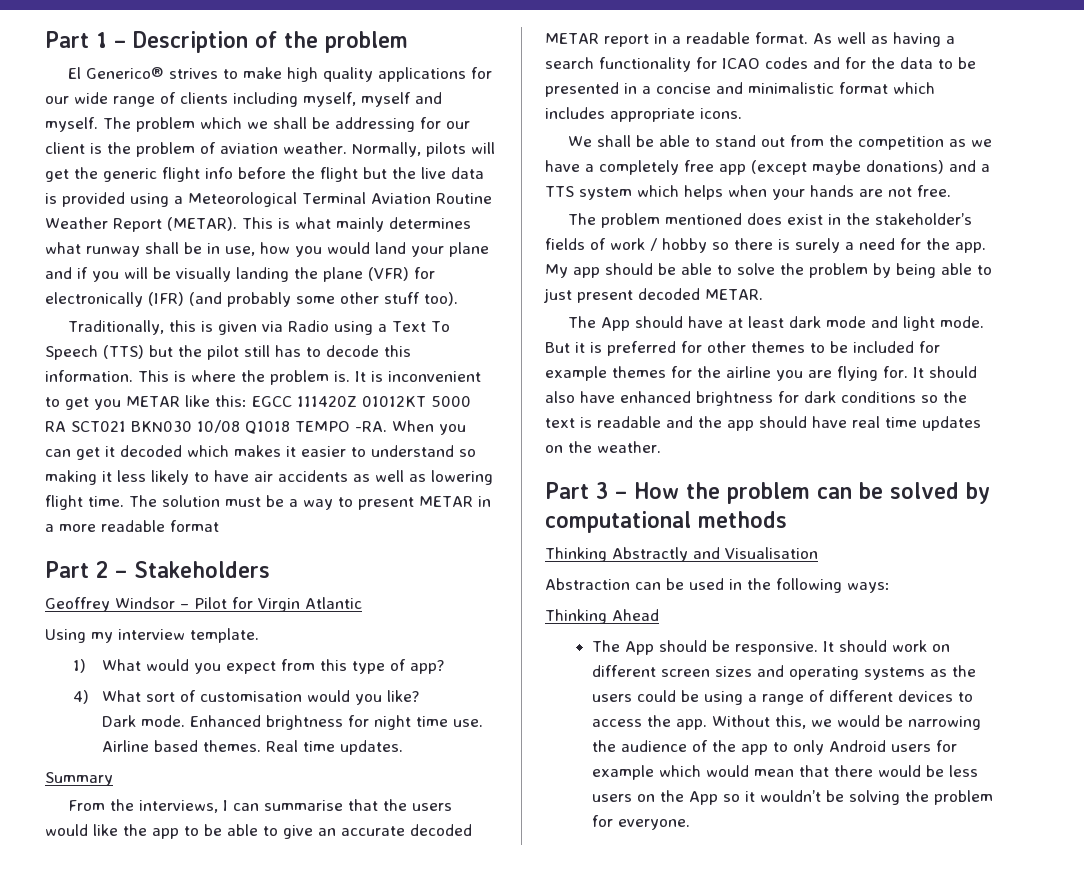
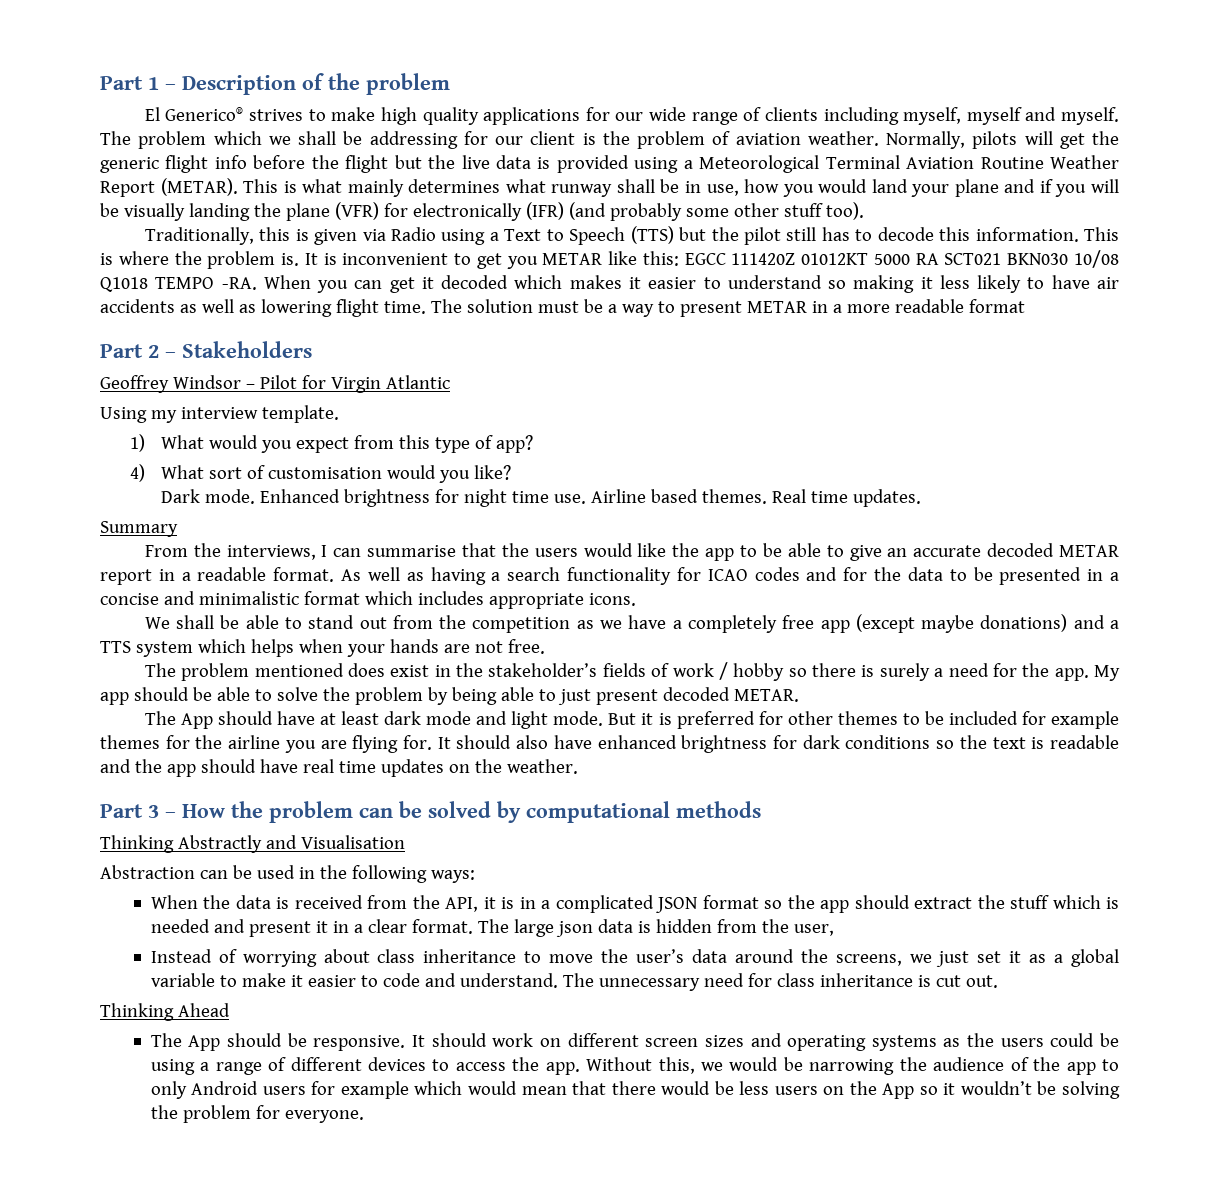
- Traditionally, this is given via Radio using a Text To Speech (TTS) but the pilot still has to decode this information.
+ Traditionally, this is given via Radio using a Text to Speech (TTS) but the pilot still has to decode this information.
+ When the data is received from the API, it is in a complicated JSON format so the app should extract the stuff which is needed and present it in a clear format. The large json data is hidden from the user,
+ Instead of worrying about class inheritance to move the user’s data around the screens, we just set it as a global variable to make it easier to code and understand. The unnecessary need for class inheritance is cut out.

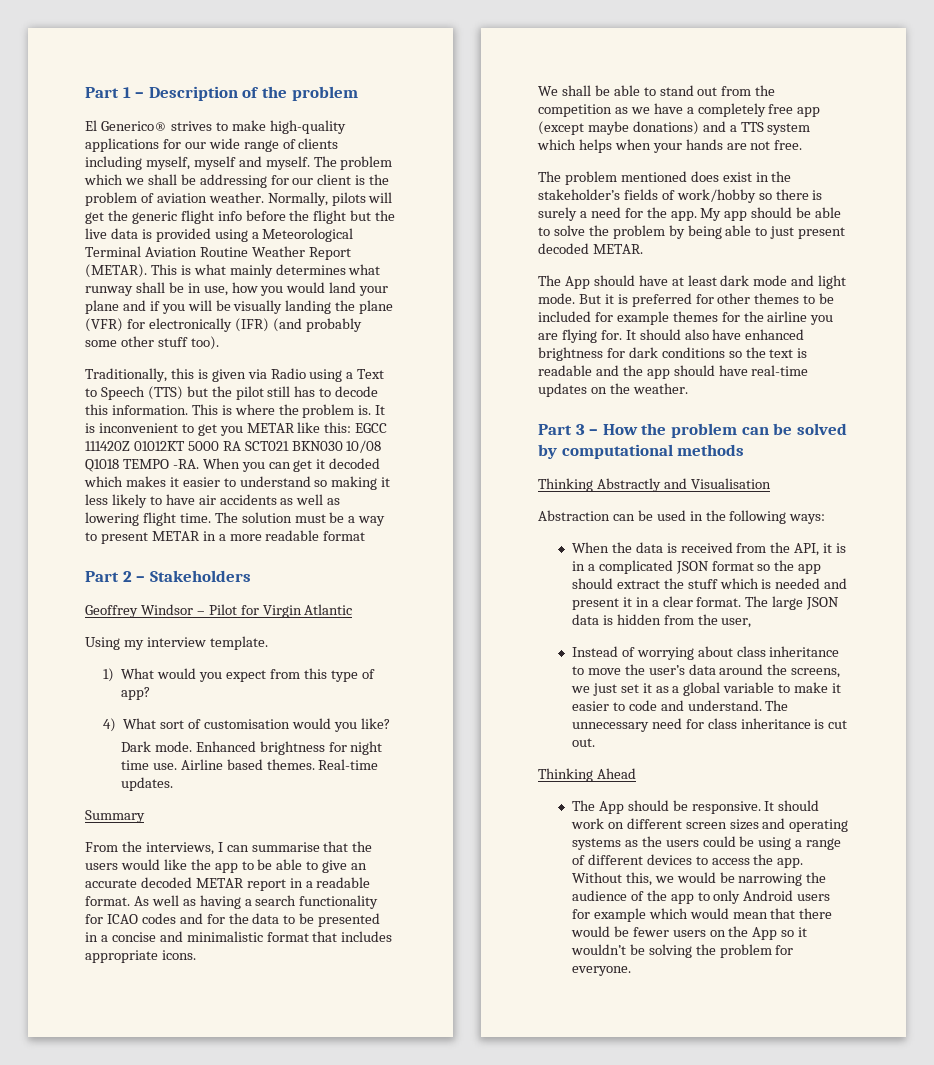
- El Generico® strives to make high quality applications for our wide range of clients including myself, myself and myself.
+ El Generico® strives to make high-quality applications for our wide range of clients including myself, myself and myself.
- Real time updates.
+ Real-time updates.
- As well as having a search functionality for ICAO codes and for the data to be presented in a concise and minimalistic format which includes appropriate icons.
+ As well as having a search functionality for ICAO codes and for the data to be presented in a concise and minimalistic format that includes appropriate icons.
- The problem mentioned does exist in the stakeholder’s fields of work / hobby so there is surely a need for the app.
+ The problem mentioned does exist in the stakeholder’s fields of work/hobby so there is surely a need for the app.
- It should also have enhanced brightness for dark conditions so the text is readable and the app should have real time updates on the weather.
+ It should also have enhanced brightness for dark conditions so the text is readable and the app should have real-time updates on the weather.
- The large json data is hidden from the user,
+ The large JSON data is hidden from the user,
- Without this, we would be narrowing the audience of the app to only Android users for example which would mean that there would be less users on the App so it wouldn’t be solving the problem for everyone.
+ Without this, we would be narrowing the audience of the app to only Android users for example which would mean that there would be fewer users on the App so it wouldn’t be solving the problem for everyone.

